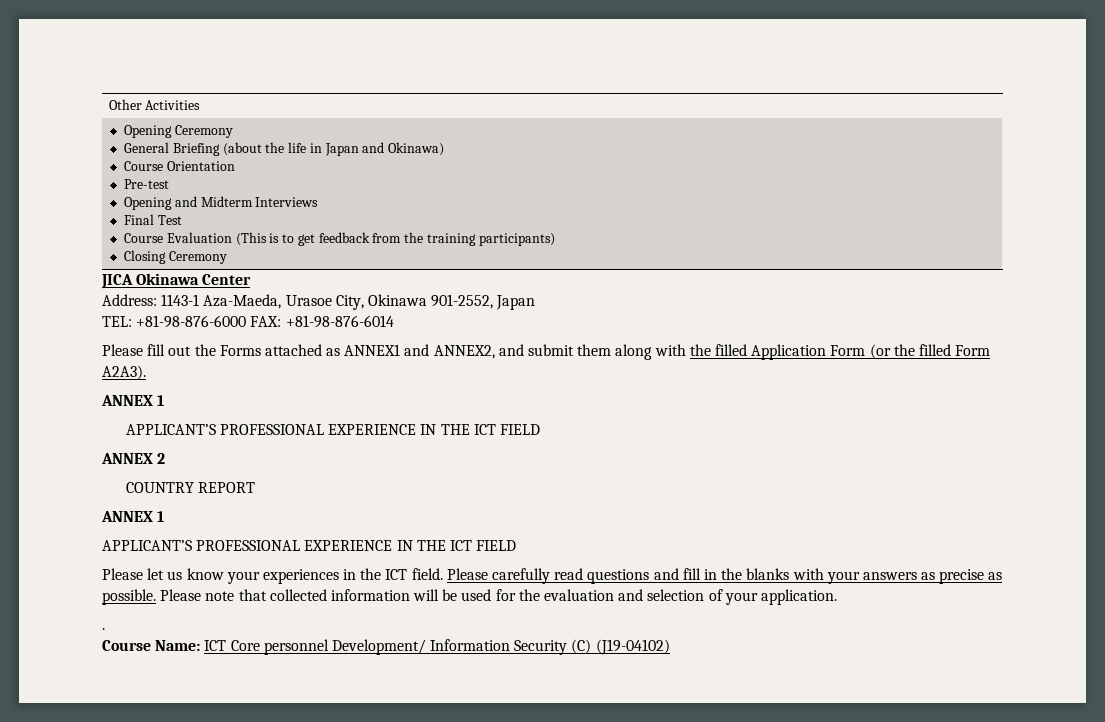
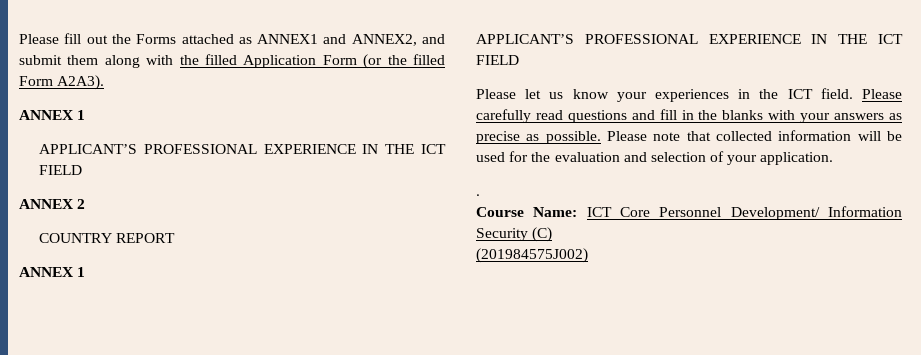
- Other Activities
- Opening Ceremony
- General Briefing (about the life in Japan and Okinawa)
- Course Orientation
- Pre-test
- Opening and Midterm Interviews
- Final Test
- Course Evaluation (This is to get feedback from the training participants)
- Closing Ceremony
- JICA Okinawa Center
- Address: 1143-1 Aza-Maeda, Urasoe City, Okinawa 901-2552, Japan
- TEL: +81-98-876-6000 FAX: +81-98-876-6014
- Course Name: ICT Core personnel Development/ Information Security (C) (J19-04102)
+ Course Name: ICT Core Personnel Development/ Information Security (C)
+ (201984575J002)

